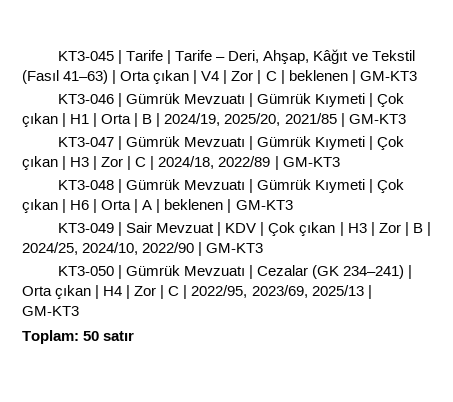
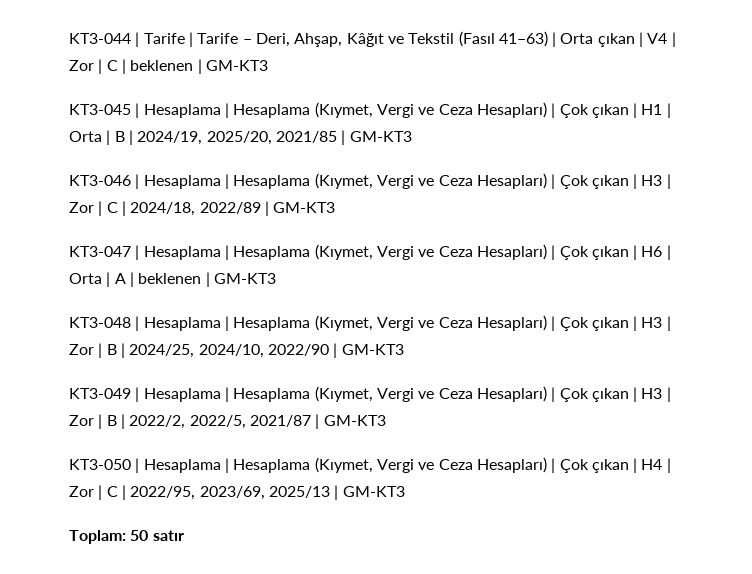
- KT3-045 | Tarife | Tarife – Deri, Ahşap, Kâğıt ve Tekstil (Fasıl 41–63) | Orta çıkan | V4 | Zor | C | beklenen | GM-KT3
+ KT3-044 | Tarife | Tarife – Deri, Ahşap, Kâğıt ve Tekstil (Fasıl 41–63) | Orta çıkan | V4 | Zor | C | beklenen | GM-KT3
- KT3-046 | Gümrük Mevzuatı | Gümrük Kıymeti | Çok çıkan | H1 | Orta | B | 2024/19, 2025/20, 2021/85 | GM-KT3
+ KT3-045 | Hesaplama | Hesaplama (Kıymet, Vergi ve Ceza Hesapları) | Çok çıkan | H1 | Orta | B | 2024/19, 2025/20, 2021/85 | GM-KT3
- KT3-047 | Gümrük Mevzuatı | Gümrük Kıymeti | Çok çıkan | H3 | Zor | C | 2024/18, 2022/89 | GM-KT3
+ KT3-046 | Hesaplama | Hesaplama (Kıymet, Vergi ve Ceza Hesapları) | Çok çıkan | H3 | Zor | C | 2024/18, 2022/89 | GM-KT3
- KT3-048 | Gümrük Mevzuatı | Gümrük Kıymeti | Çok çıkan | H6 | Orta | A | beklenen | GM-KT3
+ KT3-047 | Hesaplama | Hesaplama (Kıymet, Vergi ve Ceza Hesapları) | Çok çıkan | H6 | Orta | A | beklenen | GM-KT3
- KT3-049 | Sair Mevzuat | KDV | Çok çıkan | H3 | Zor | B | 2024/25, 2024/10, 2022/90 | GM-KT3
+ KT3-048 | Hesaplama | Hesaplama (Kıymet, Vergi ve Ceza Hesapları) | Çok çıkan | H3 | Zor | B | 2024/25, 2024/10, 2022/90 | GM-KT3
- KT3-050 | Gümrük Mevzuatı | Cezalar (GK 234–241) | Orta çıkan | H4 | Zor | C | 2022/95, 2023/69, 2025/13 | GM-KT3
+ KT3-049 | Hesaplama | Hesaplama (Kıymet, Vergi ve Ceza Hesapları) | Çok çıkan | H3 | Zor | B | 2022/2, 2022/5, 2021/87 | GM-KT3
+ KT3-050 | Hesaplama | Hesaplama (Kıymet, Vergi ve Ceza Hesapları) | Çok çıkan | H4 | Zor | C | 2022/95, 2023/69, 2025/13 | GM-KT3

